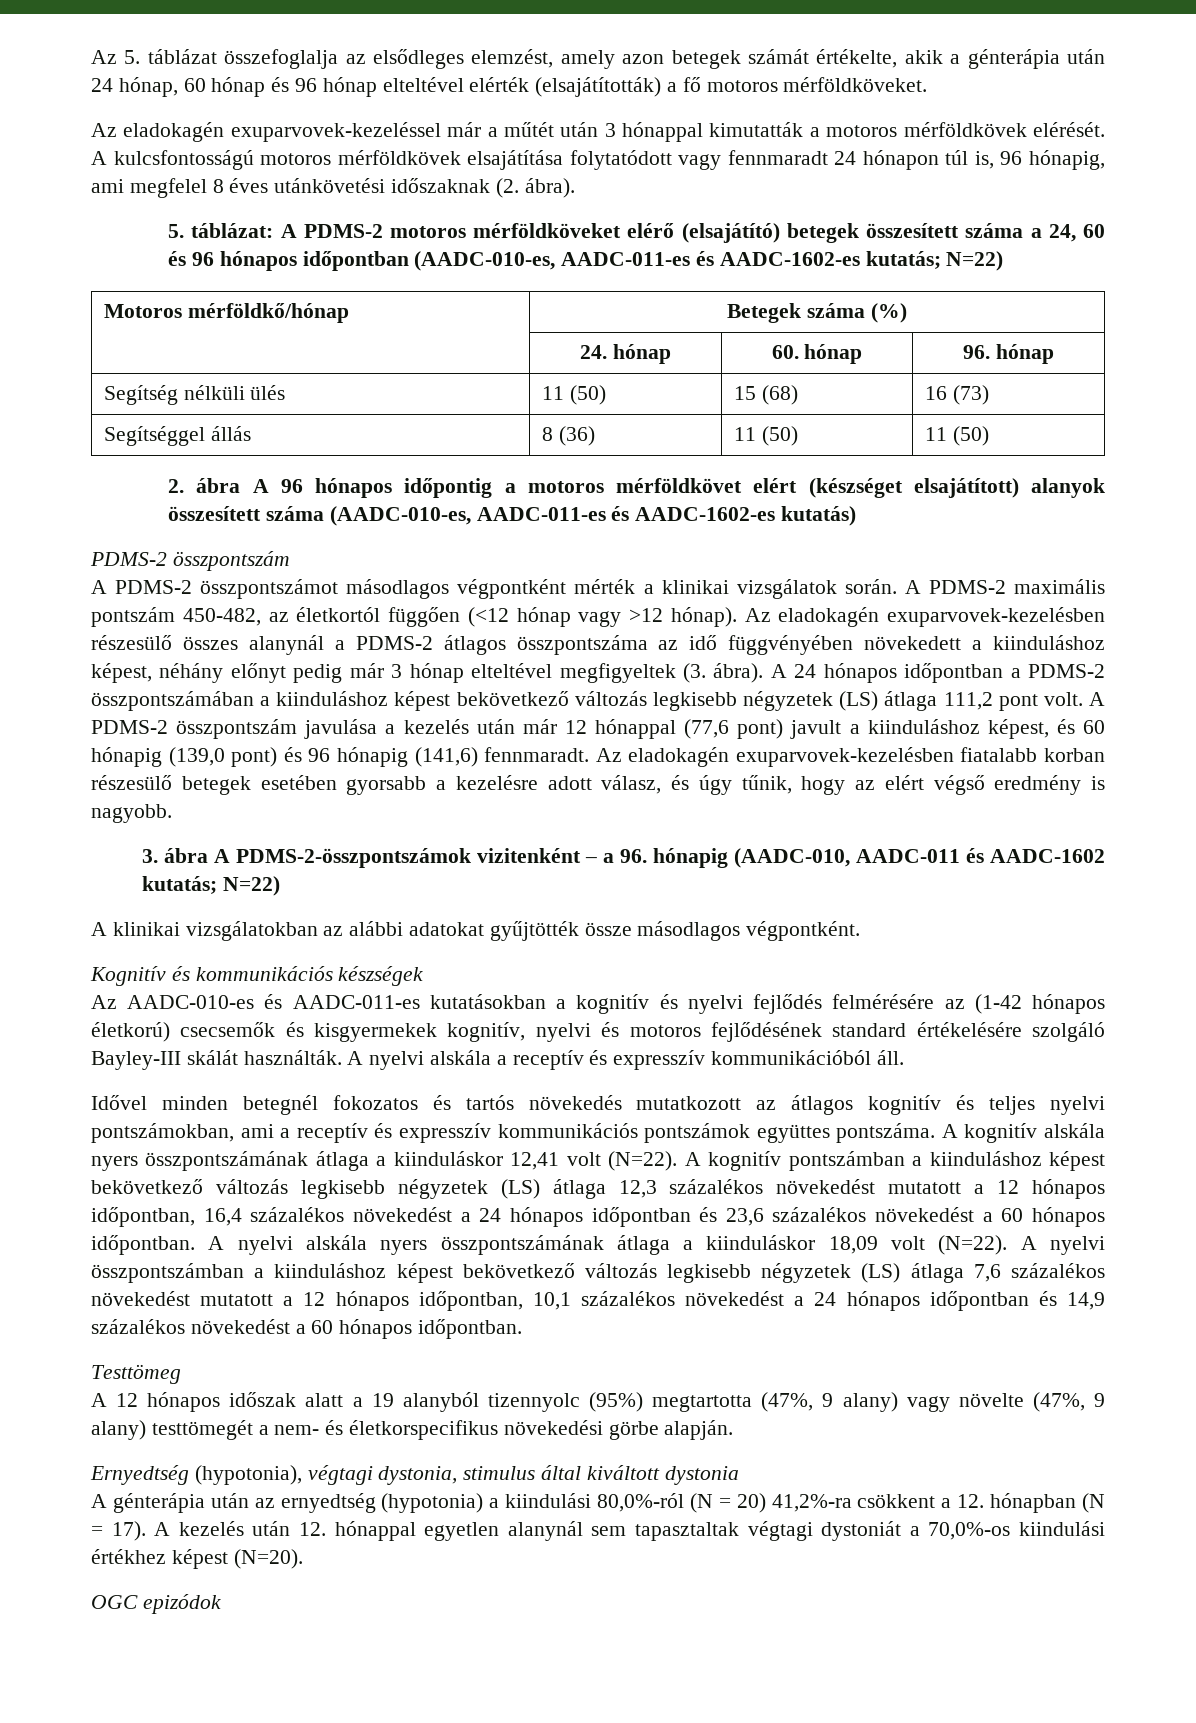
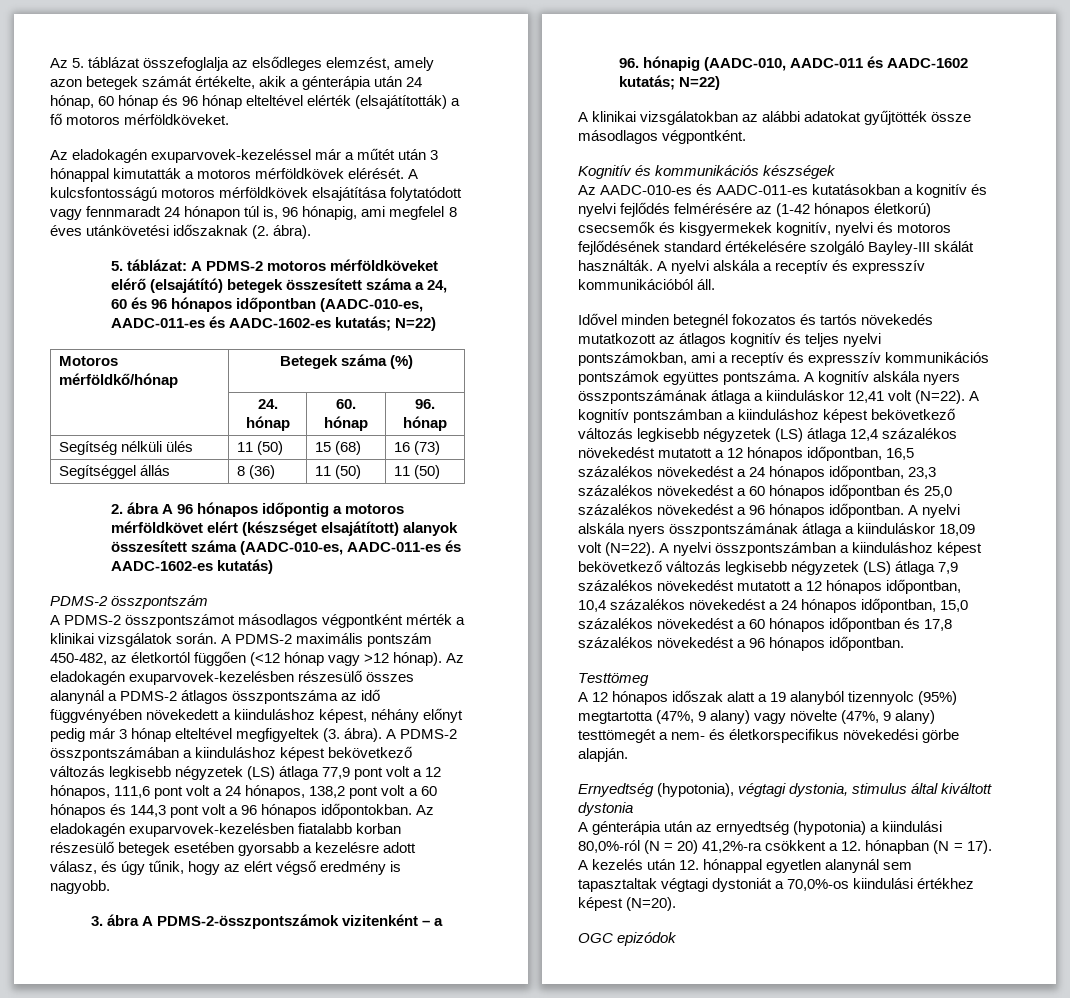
- A 24 hónapos időpontban a PDMS-2 összpontszámában a kiinduláshoz képest bekövetkező változás legkisebb négyzetek (LS) átlaga 111,2 pont volt. A PDMS-2 összpontszám javulása a kezelés után már 12 hónappal (77,6 pont) javult a kiinduláshoz képest, és 60 hónapig (139,0 pont) és 96 hónapig (141,6) fennmaradt.
+ A PDMS-2 összpontszámában a kiinduláshoz képest bekövetkező változás legkisebb négyzetek (LS) átlaga 77,9 pont volt a 12 hónapos, 111,6 pont volt a 24 hónapos, 138,2 pont volt a 60 hónapos és 144,3 pont volt a 96 hónapos időpontokban.
- A kognitív pontszámban a kiinduláshoz képest bekövetkező változás legkisebb négyzetek (LS) átlaga 12,3 százalékos növekedést mutatott a 12 hónapos időpontban, 16,4 százalékos növekedést a 24 hónapos időpontban és 23,6 százalékos növekedést a 60 hónapos időpontban.
+ A kognitív pontszámban a kiinduláshoz képest bekövetkező változás legkisebb négyzetek (LS) átlaga 12,4 százalékos növekedést mutatott a 12 hónapos időpontban, 16,5 százalékos növekedést a 24 hónapos időpontban, 23,3 százalékos növekedést a 60 hónapos időpontban és 25,0 százalékos növekedést a 96 hónapos időpontban.
- A nyelvi összpontszámban a kiinduláshoz képest bekövetkező változás legkisebb négyzetek (LS) átlaga 7,6 százalékos növekedést mutatott a 12 hónapos időpontban, 10,1 százalékos növekedést a 24 hónapos időpontban és 14,9 százalékos növekedést a 60 hónapos időpontban.
+ A nyelvi összpontszámban a kiinduláshoz képest bekövetkező változás legkisebb négyzetek (LS) átlaga 7,9 százalékos növekedést mutatott a 12 hónapos időpontban, 10,4 százalékos növekedést a 24 hónapos időpontban, 15,0 százalékos növekedést a 60 hónapos időpontban és 17,8 százalékos növekedést a 96 hónapos időpontban.

